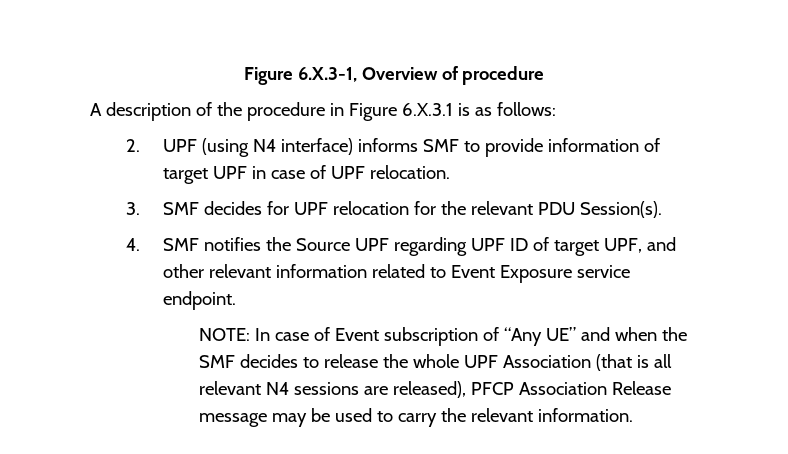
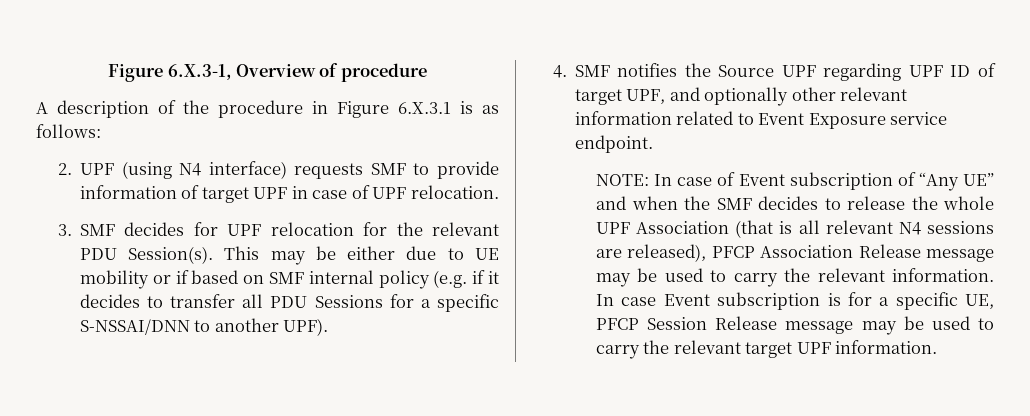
- 2. UPF (using N4 interface) informs SMF to provide information of target UPF in case of UPF relocation.
+ 2. UPF (using N4 interface) requests SMF to provide information of target UPF in case of UPF relocation.
+ This may be either due to UE mobility or if based on SMF internal policy (e.g. if it decides to transfer all PDU Sessions for a specific S-NSSAI/DNN to another UPF).
- 4. SMF notifies the Source UPF regarding UPF ID of target UPF, and other relevant information related to Event Exposure service endpoint.
+ 4. SMF notifies the Source UPF regarding UPF ID of target UPF, and optionally other relevant information related to Event Exposure service endpoint.
+ In case Event subscription is for a specific UE, PFCP Session Release message may be used to carry the relevant target UPF information.

